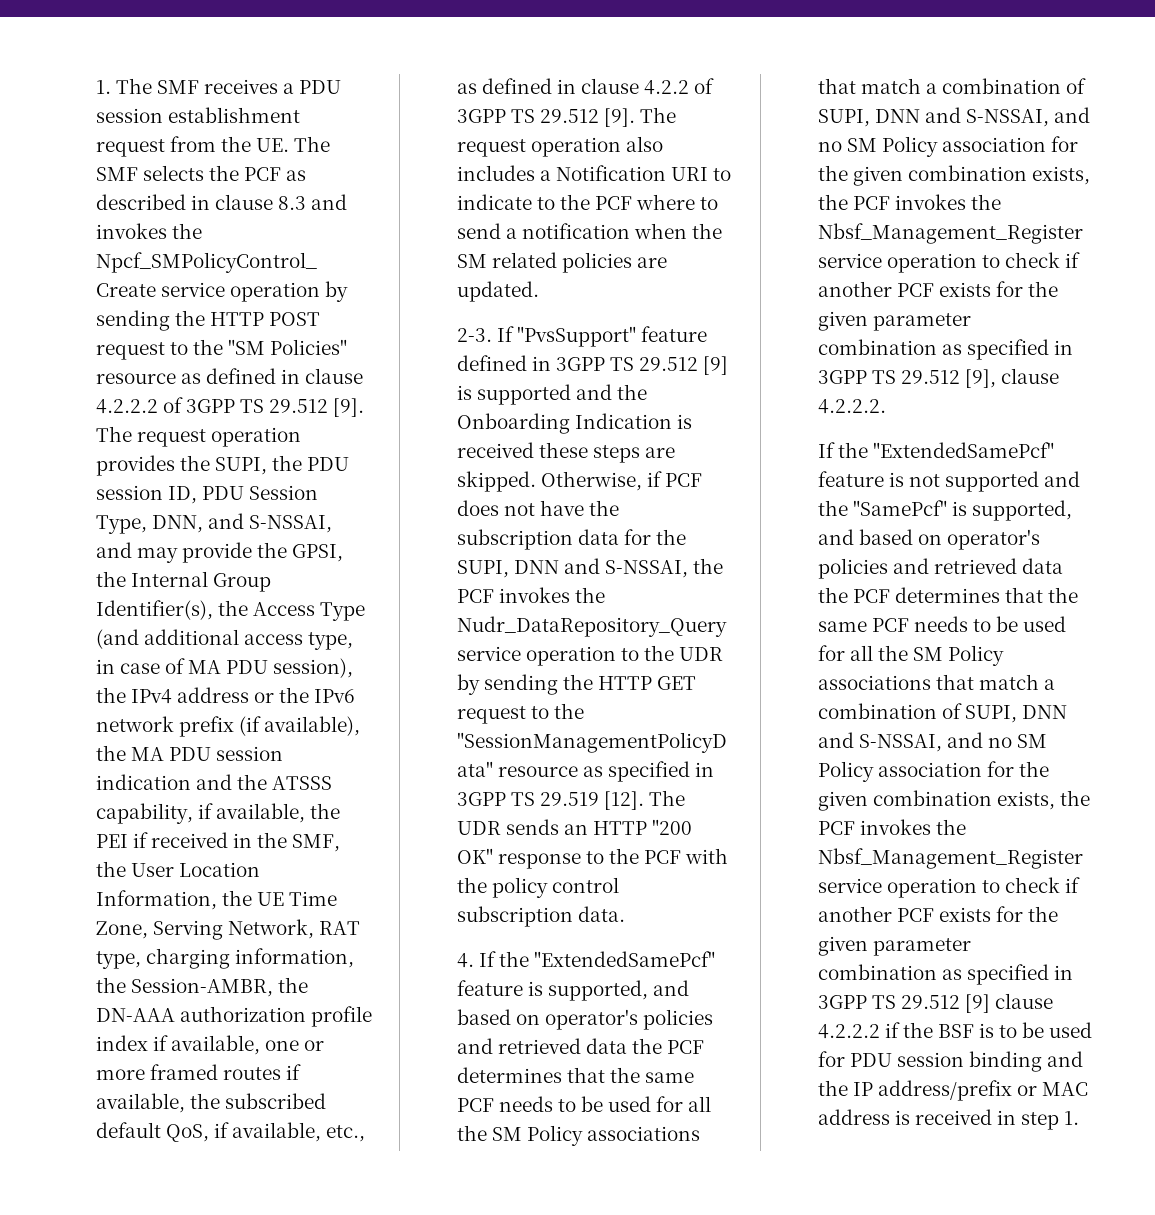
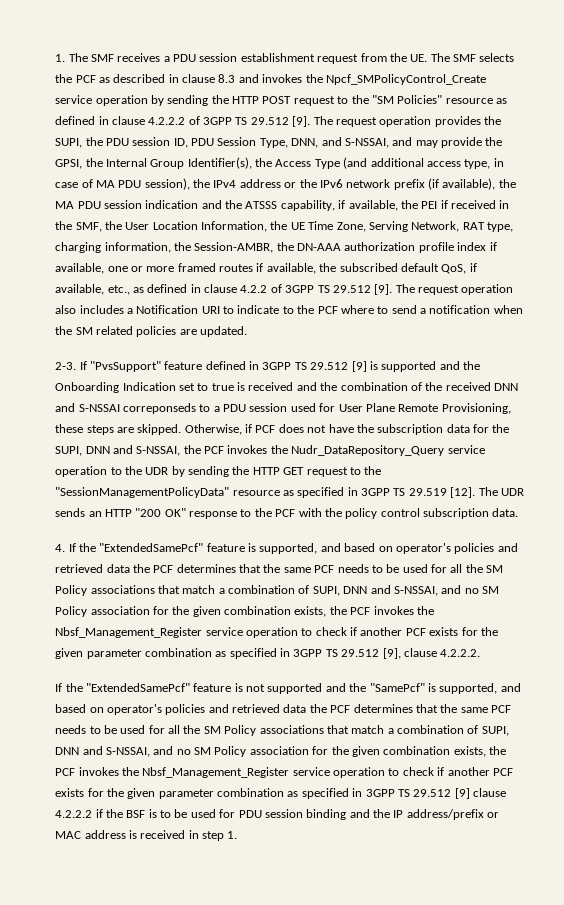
- If "PvsSupport" feature defined in 3GPP TS 29.512 [9] is supported and the Onboarding Indication is received these steps are skipped.
+ If "PvsSupport" feature defined in 3GPP TS 29.512 [9] is supported and the Onboarding Indication set to true is received and the combination of the received DNN and S-NSSAI correponseds to a PDU session used for User Plane Remote Provisioning, these steps are skipped.

